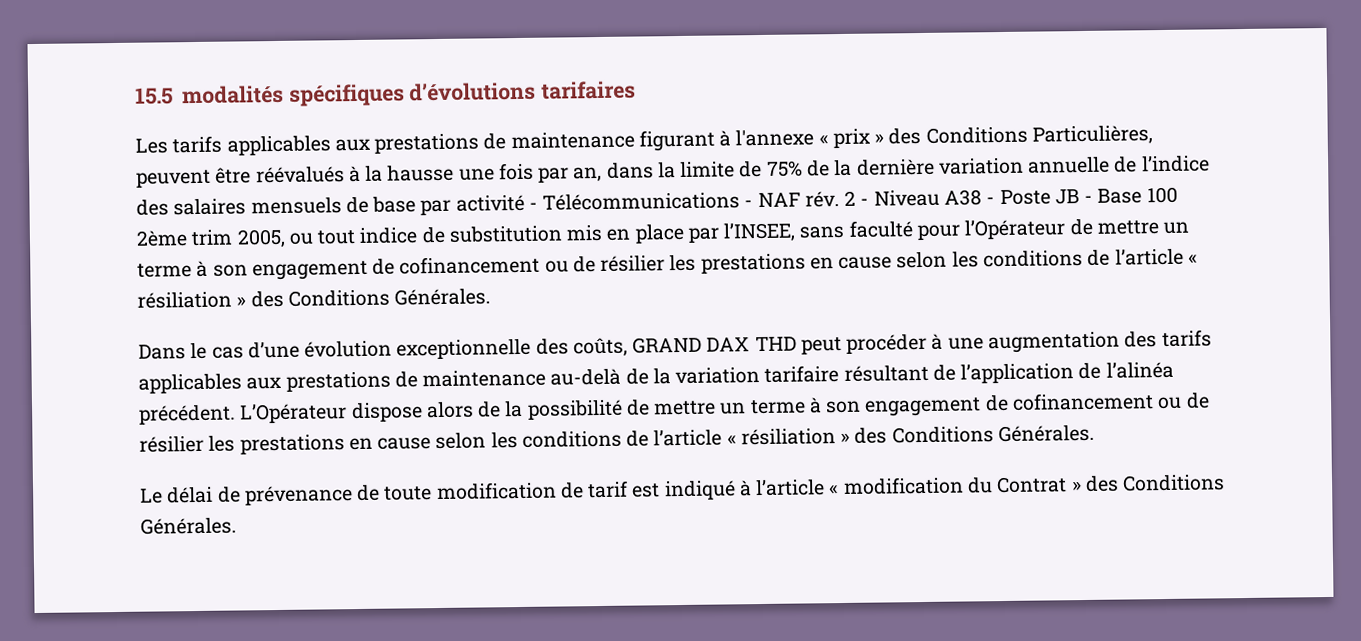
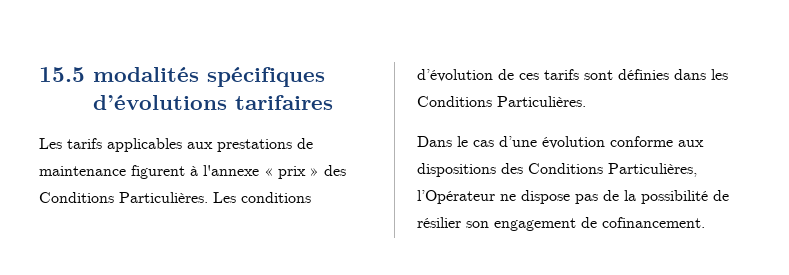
- Les tarifs applicables aux prestations de maintenance figurant à l'annexe « prix » des Conditions Particulières, peuvent être réévalués à la hausse une fois par an, dans la limite de 75% de la dernière variation annuelle de l’indice des salaires mensuels de base par activité - Télécommunications - NAF rév. 2 - Niveau A38 - Poste JB - Base 100 2ème trim 2005, ou tout indice de substitution mis en place par l’INSEE, sans faculté pour l’Opérateur de mettre un terme à son engagement de cofinancement ou de résilier les prestations en cause selon les conditions de l’article « résiliation » des Conditions Générales.
+ Les tarifs applicables aux prestations de maintenance figurent à l'annexe « prix » des Conditions Particulières. Les conditions d’évolution de ces tarifs sont définies dans les Conditions Particulières.
- Dans le cas d’une évolution exceptionnelle des coûts, GRAND DAX THD peut procéder à une augmentation des tarifs applicables aux prestations de maintenance au-delà de la variation tarifaire résultant de l’application de l’alinéa précédent. L’Opérateur dispose alors de la possibilité de mettre un terme à son engagement de cofinancement ou de résilier les prestations en cause selon les conditions de l’article « résiliation » des Conditions Générales.
- Le délai de prévenance de toute modification de tarif est indiqué à l’article « modification du Contrat » des Conditions Générales.
+ Dans le cas d’une évolution conforme aux dispositions des Conditions Particulières, l’Opérateur ne dispose pas de la possibilité de résilier son engagement de cofinancement.

